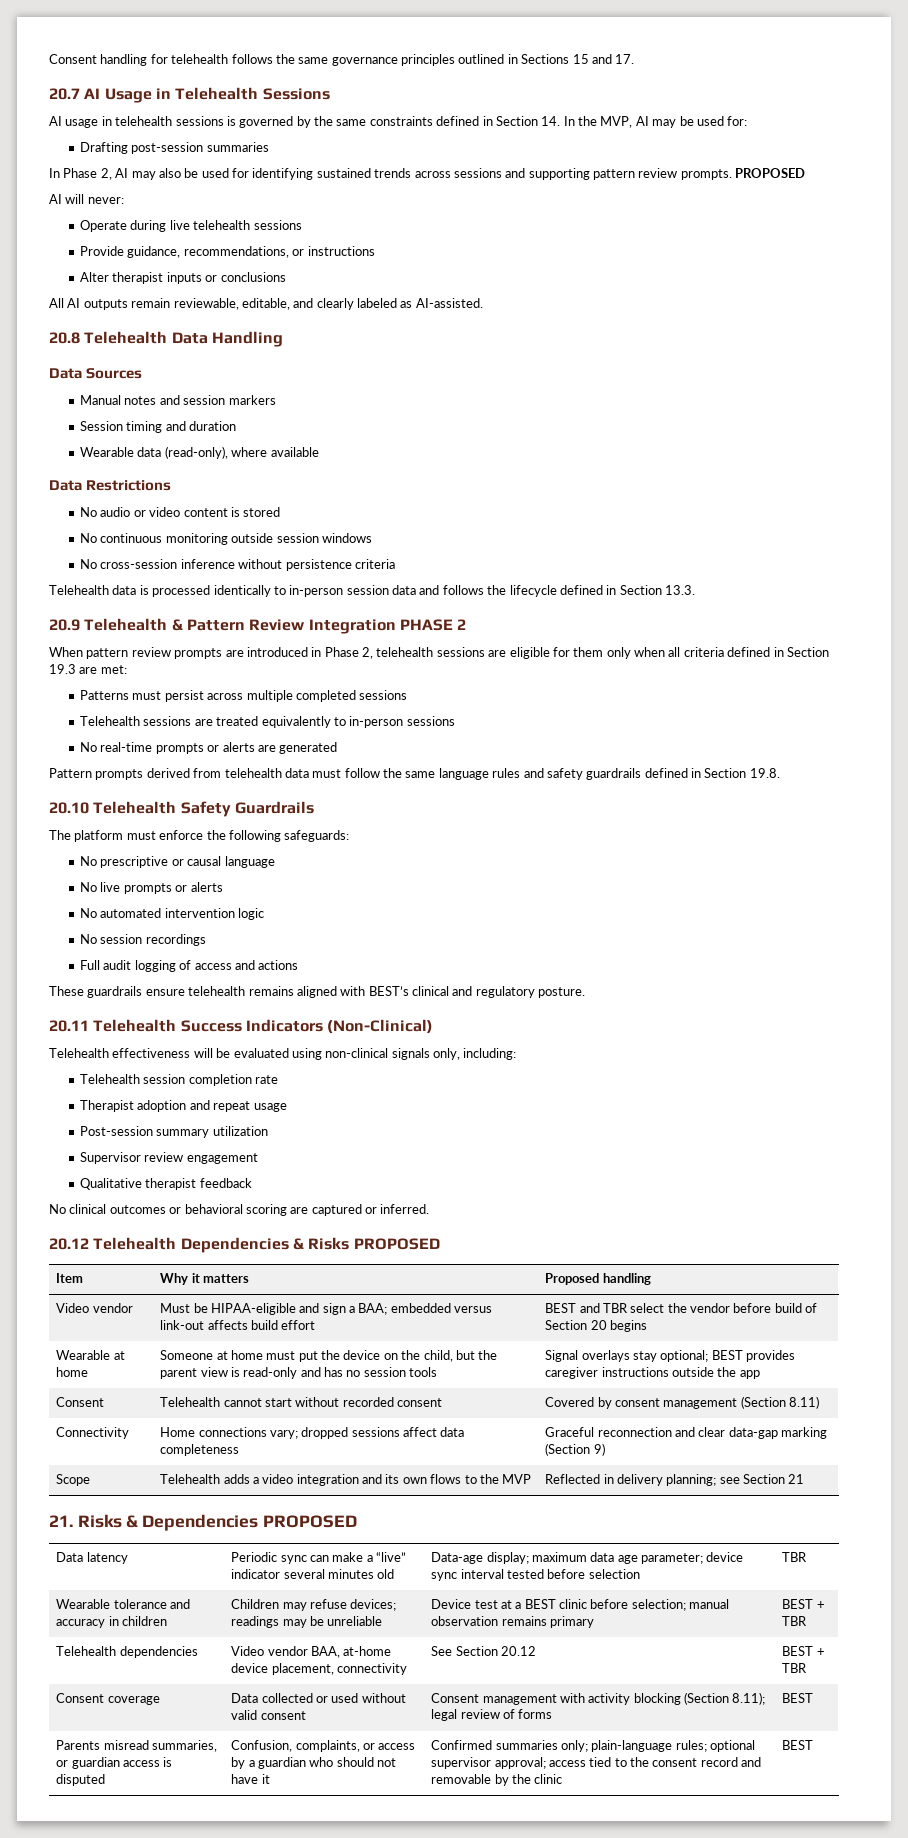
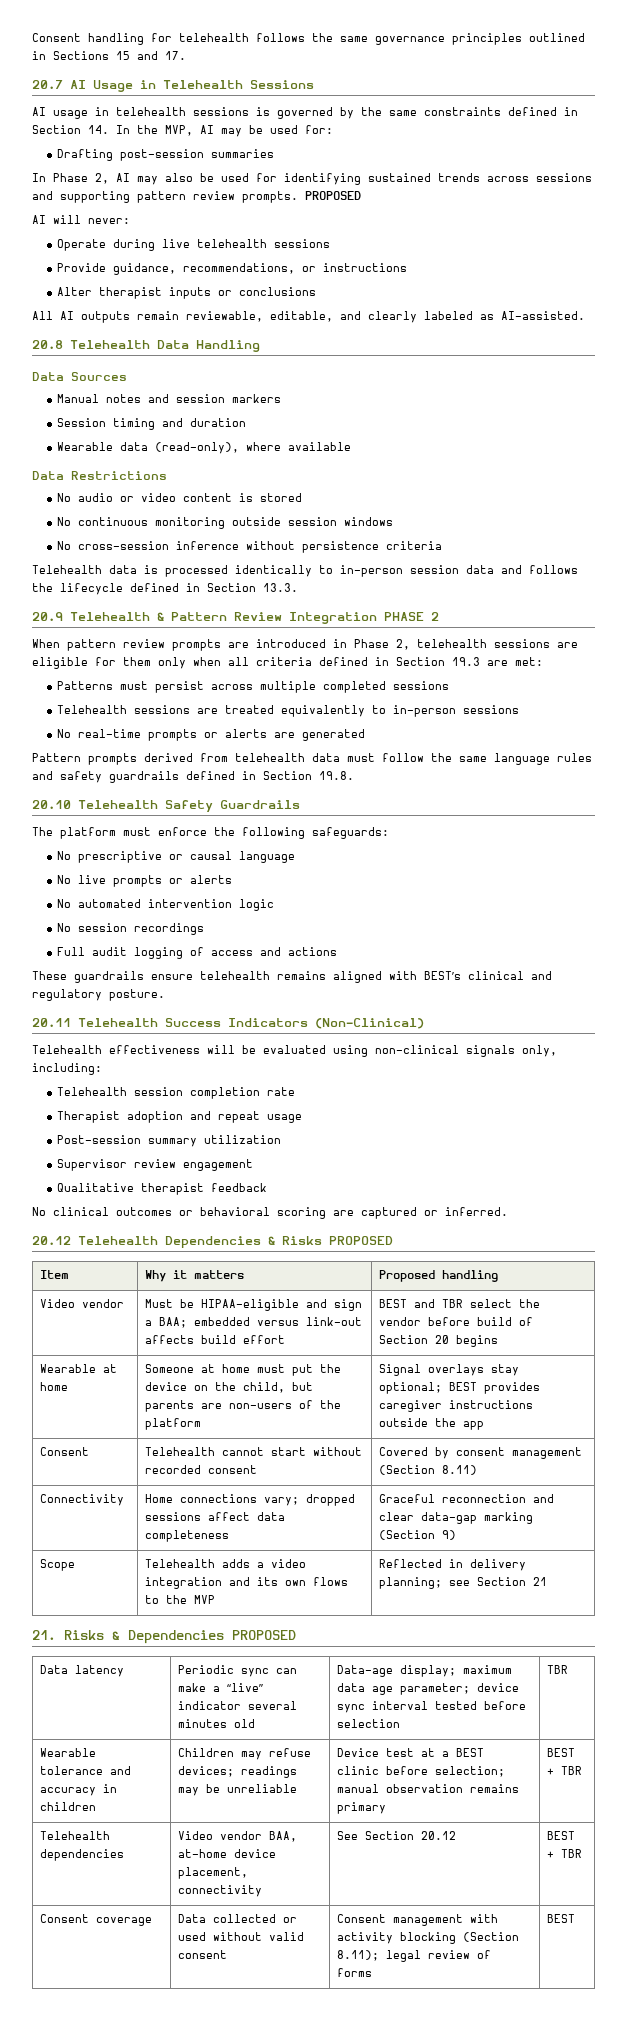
- Wearable at home | Someone at home must put the device on the child, but the parent view is read-only and has no session tools | Signal overlays stay optional; BEST provides caregiver instructions outside the app
+ Wearable at home | Someone at home must put the device on the child, but parents are non-users of the platform | Signal overlays stay optional; BEST provides caregiver instructions outside the app
- Parents misread summaries, or guardian access is disputed | Confusion, complaints, or access by a guardian who should not have it | Confirmed summaries only; plain-language rules; optional supervisor approval; access tied to the consent record and removable by the clinic | BEST

